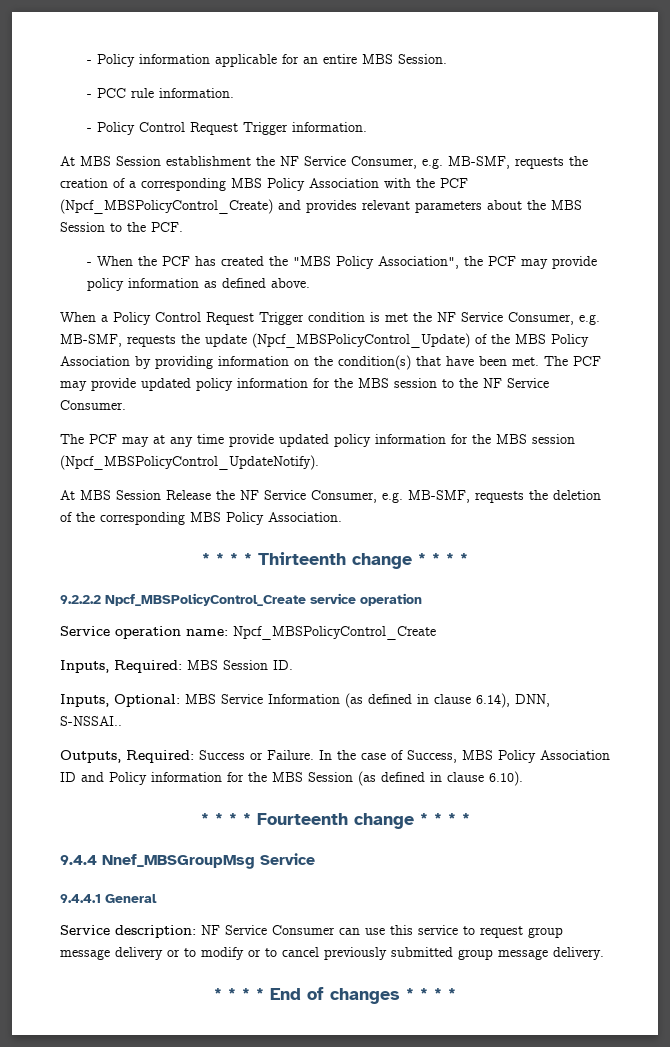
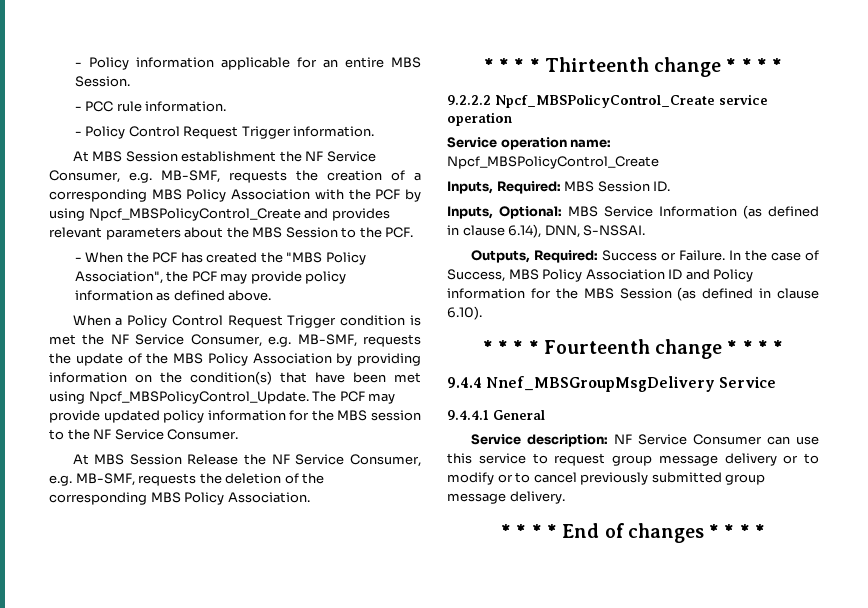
- At MBS Session establishment the NF Service Consumer, e.g. MB-SMF, requests the creation of a corresponding MBS Policy Association with the PCF (Npcf_MBSPolicyControl_Create) and provides relevant parameters about the MBS Session to the PCF.
+ At MBS Session establishment the NF Service Consumer, e.g. MB-SMF, requests the creation of a corresponding MBS Policy Association with the PCF by using Npcf_MBSPolicyControl_Create and provides relevant parameters about the MBS Session to the PCF.
- When a Policy Control Request Trigger condition is met the NF Service Consumer, e.g. MB-SMF, requests the update (Npcf_MBSPolicyControl_Update) of the MBS Policy Association by providing information on the condition(s) that have been met.
+ When a Policy Control Request Trigger condition is met the NF Service Consumer, e.g. MB-SMF, requests the update of the MBS Policy Association by providing information on the condition(s) that have been met using Npcf_MBSPolicyControl_Update.
- The PCF may at any time provide updated policy information for the MBS session (Npcf_MBSPolicyControl_UpdateNotify).
- Inputs, Optional: MBS Service Information (as defined in clause 6.14), DNN, S-NSSAI..
+ Inputs, Optional: MBS Service Information (as defined in clause 6.14), DNN, S-NSSAI.
- 9.4.4 Nnef_MBSGroupMsg Service
+ 9.4.4 Nnef_MBSGroupMsgDelivery Service

